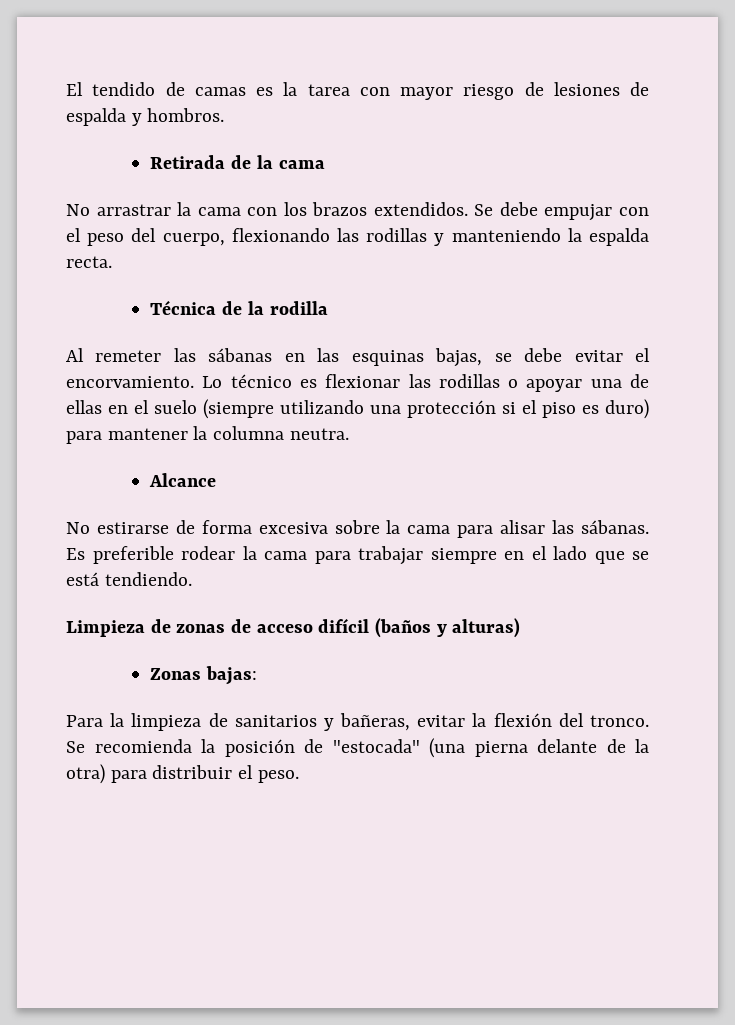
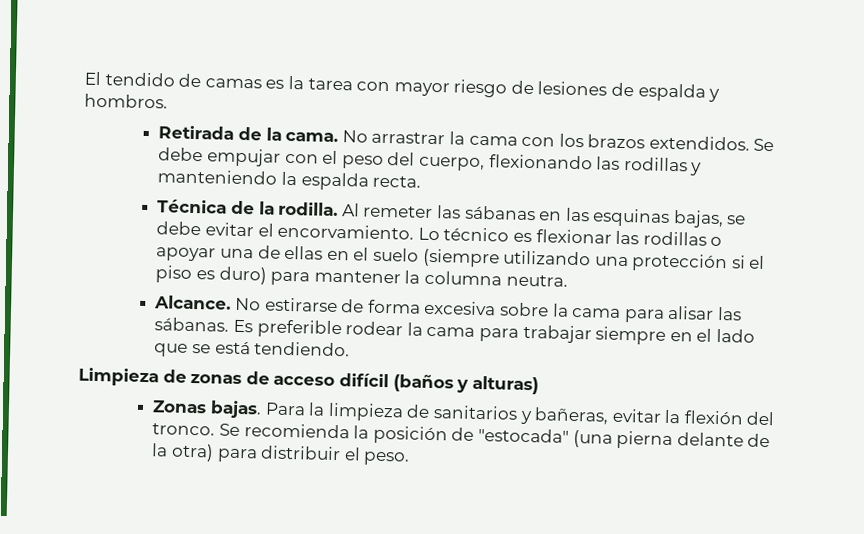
- Retirada de la cama
- No arrastrar la cama con los brazos extendidos.
+ Retirada de la cama. No arrastrar la cama con los brazos extendidos.
- Técnica de la rodilla
- Al remeter las sábanas en las esquinas bajas, se debe evitar el encorvamiento.
+ Técnica de la rodilla. Al remeter las sábanas en las esquinas bajas, se debe evitar el encorvamiento.
- Alcance
- No estirarse de forma excesiva sobre la cama para alisar las sábanas.
+ Alcance. No estirarse de forma excesiva sobre la cama para alisar las sábanas.
- Zonas bajas:
- Para la limpieza de sanitarios y bañeras, evitar la flexión del tronco.
+ Zonas bajas. Para la limpieza de sanitarios y bañeras, evitar la flexión del tronco.

